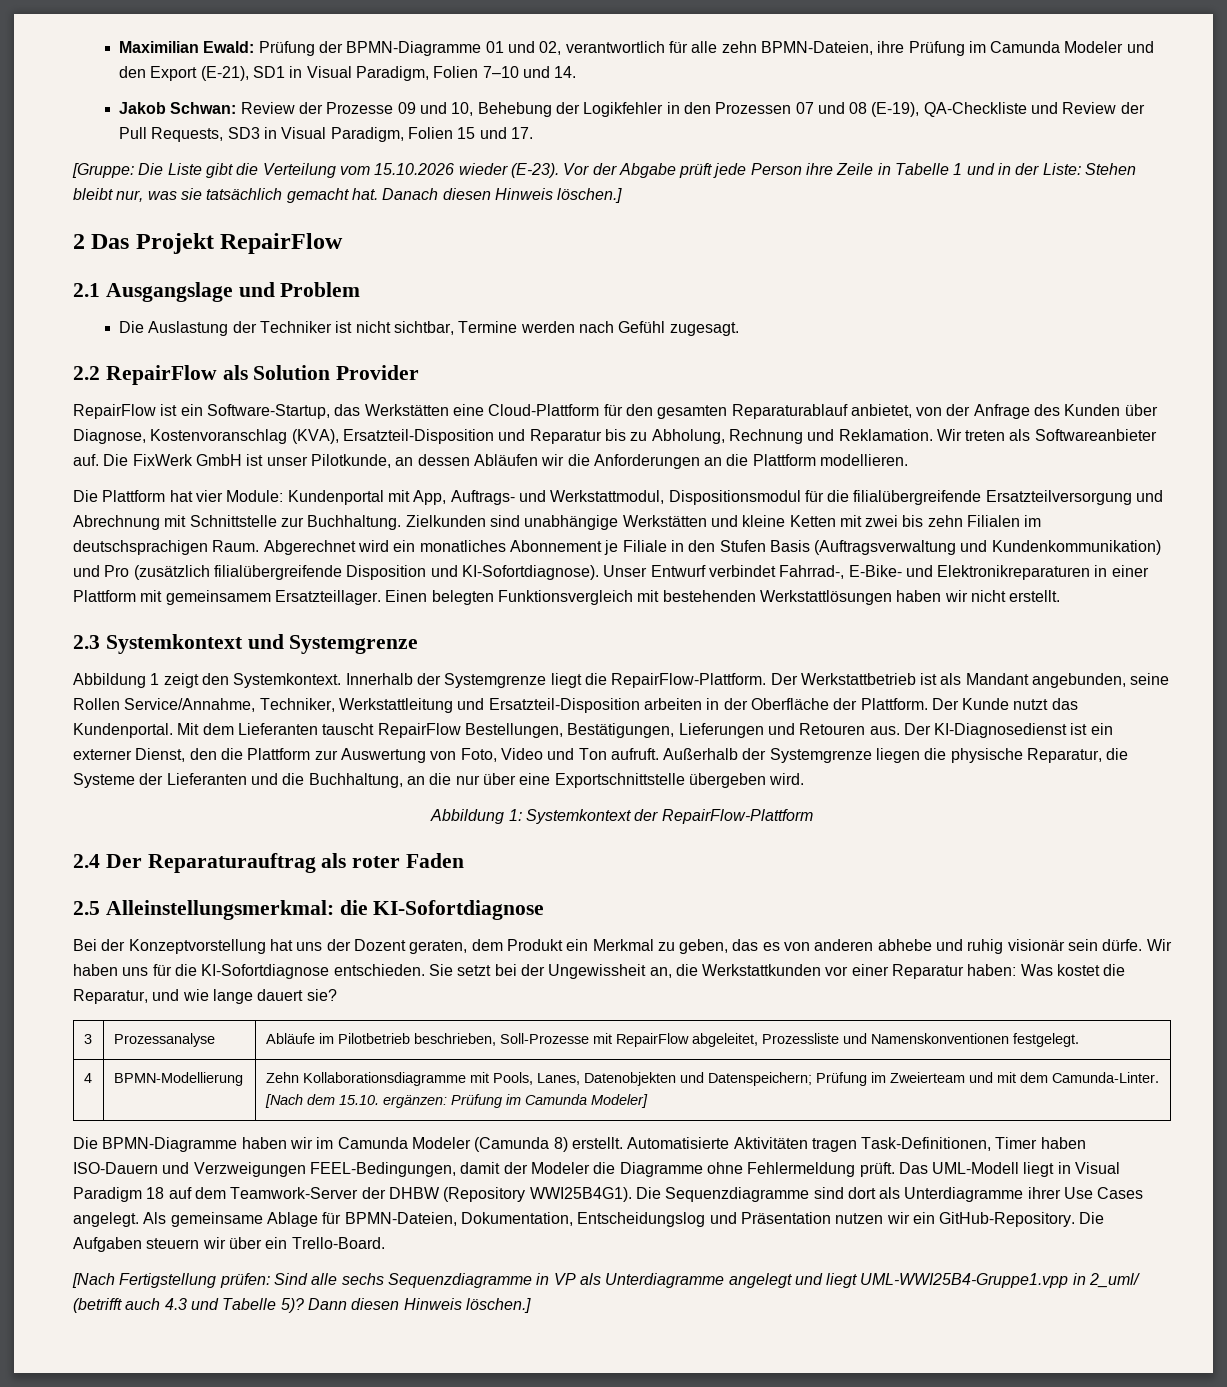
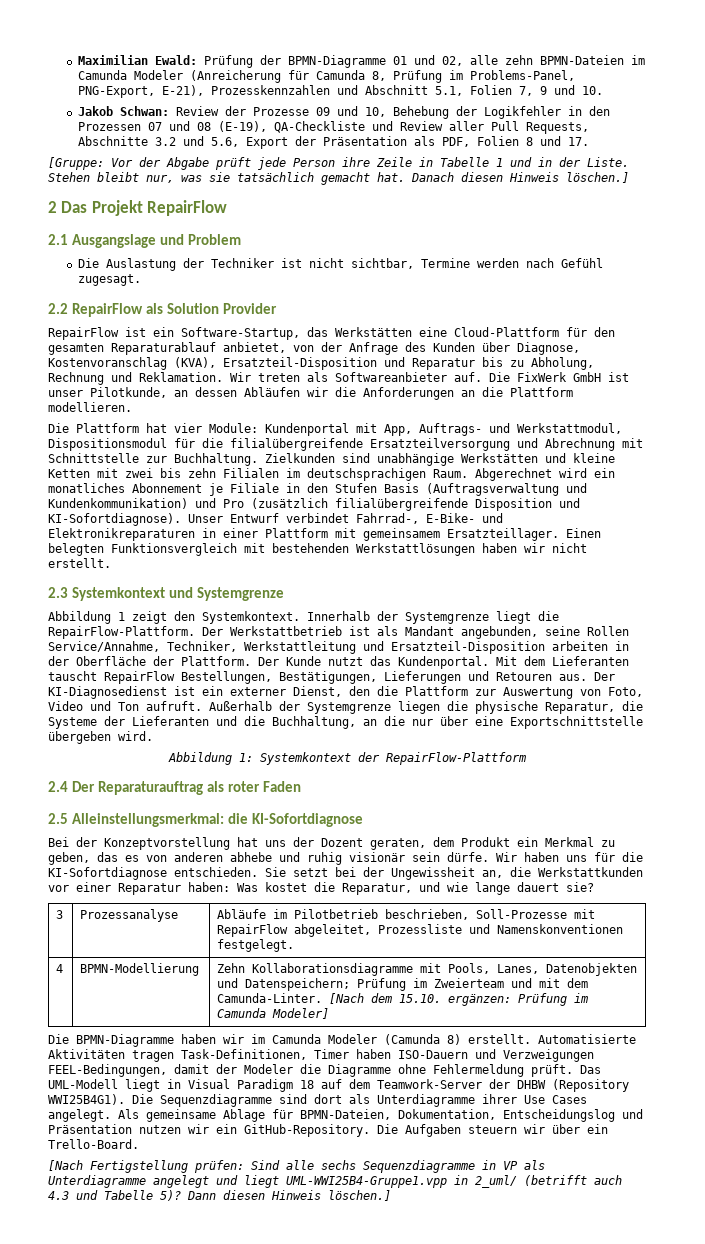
- Maximilian Ewald: Prüfung der BPMN-Diagramme 01 und 02, verantwortlich für alle zehn BPMN-Dateien, ihre Prüfung im Camunda Modeler und den Export (E-21), SD1 in Visual Paradigm, Folien 7–10 und 14.
+ Maximilian Ewald: Prüfung der BPMN-Diagramme 01 und 02, alle zehn BPMN-Dateien im Camunda Modeler (Anreicherung für Camunda 8, Prüfung im Problems-Panel, PNG-Export, E-21), Prozesskennzahlen und Abschnitt 5.1, Folien 7, 9 und 10.
- Jakob Schwan: Review der Prozesse 09 und 10, Behebung der Logikfehler in den Prozessen 07 und 08 (E-19), QA-Checkliste und Review der Pull Requests, SD3 in Visual Paradigm, Folien 15 und 17.
- [Gruppe: Die Liste gibt die Verteilung vom 15.10.2026 wieder (E-23). Vor der Abgabe prüft jede Person ihre Zeile in Tabelle 1 und in der Liste: Stehen bleibt nur, was sie tatsächlich gemacht hat.
+ Jakob Schwan: Review der Prozesse 09 und 10, Behebung der Logikfehler in den Prozessen 07 und 08 (E-19), QA-Checkliste und Review aller Pull Requests, Abschnitte 3.2 und 5.6, Export der Präsentation als PDF, Folien 8 und 17.
+ [Gruppe: Vor der Abgabe prüft jede Person ihre Zeile in Tabelle 1 und in der Liste. Stehen bleibt nur, was sie tatsächlich gemacht hat.

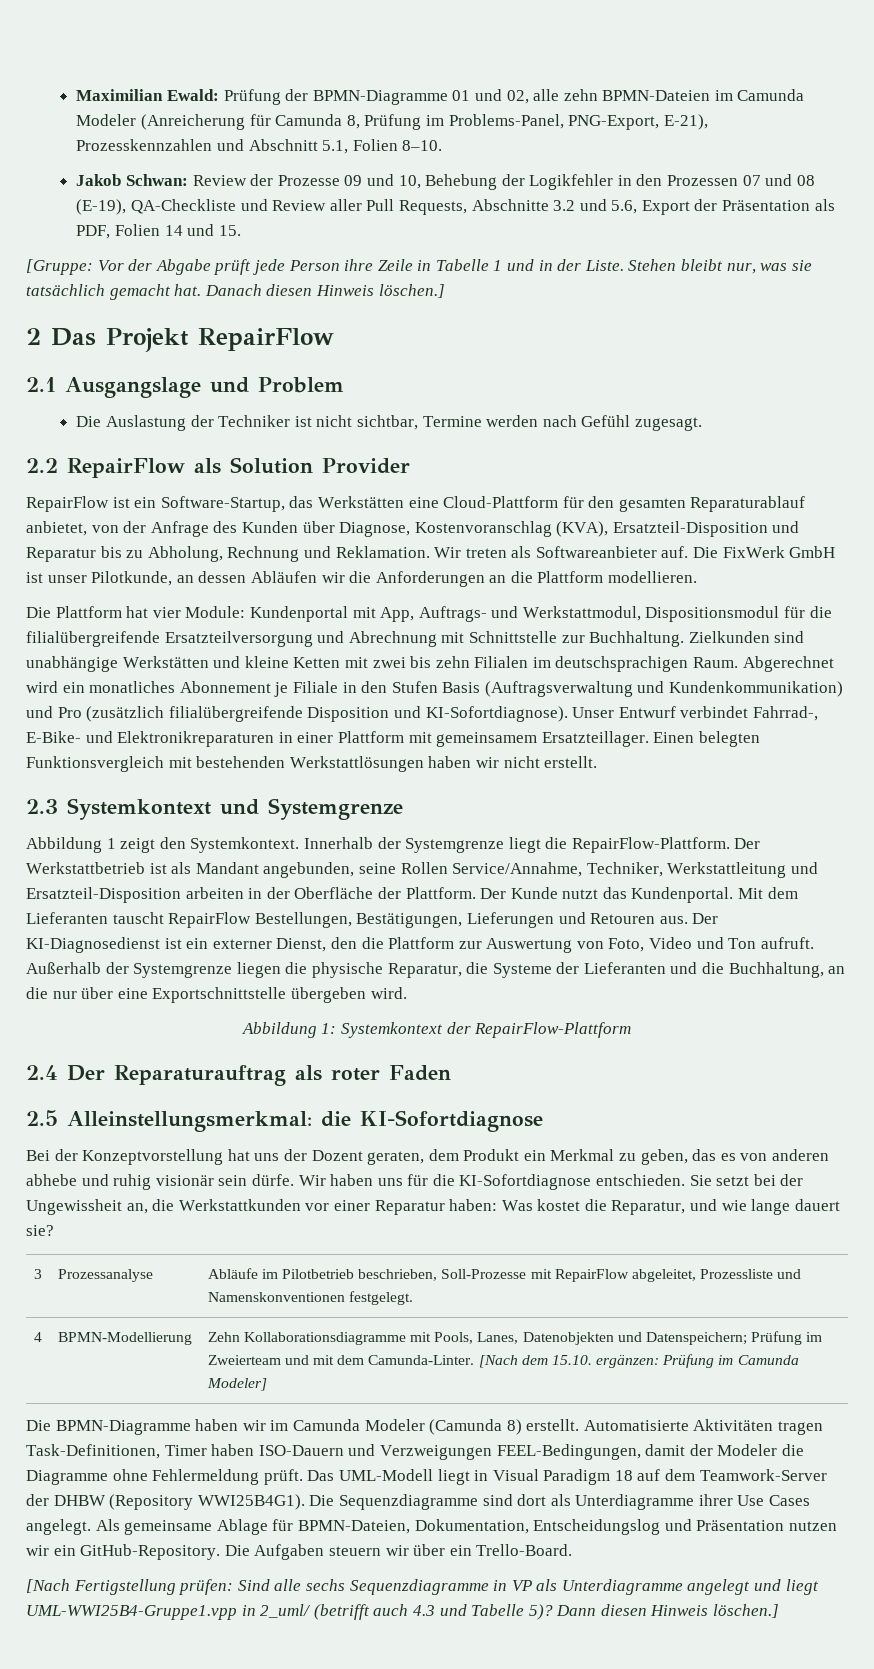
- Maximilian Ewald: Prüfung der BPMN-Diagramme 01 und 02, alle zehn BPMN-Dateien im Camunda Modeler (Anreicherung für Camunda 8, Prüfung im Problems-Panel, PNG-Export, E-21), Prozesskennzahlen und Abschnitt 5.1, Folien 7, 9 und 10.
+ Maximilian Ewald: Prüfung der BPMN-Diagramme 01 und 02, alle zehn BPMN-Dateien im Camunda Modeler (Anreicherung für Camunda 8, Prüfung im Problems-Panel, PNG-Export, E-21), Prozesskennzahlen und Abschnitt 5.1, Folien 8–10.
- Jakob Schwan: Review der Prozesse 09 und 10, Behebung der Logikfehler in den Prozessen 07 und 08 (E-19), QA-Checkliste und Review aller Pull Requests, Abschnitte 3.2 und 5.6, Export der Präsentation als PDF, Folien 8 und 17.
+ Jakob Schwan: Review der Prozesse 09 und 10, Behebung der Logikfehler in den Prozessen 07 und 08 (E-19), QA-Checkliste und Review aller Pull Requests, Abschnitte 3.2 und 5.6, Export der Präsentation als PDF, Folien 14 und 15.

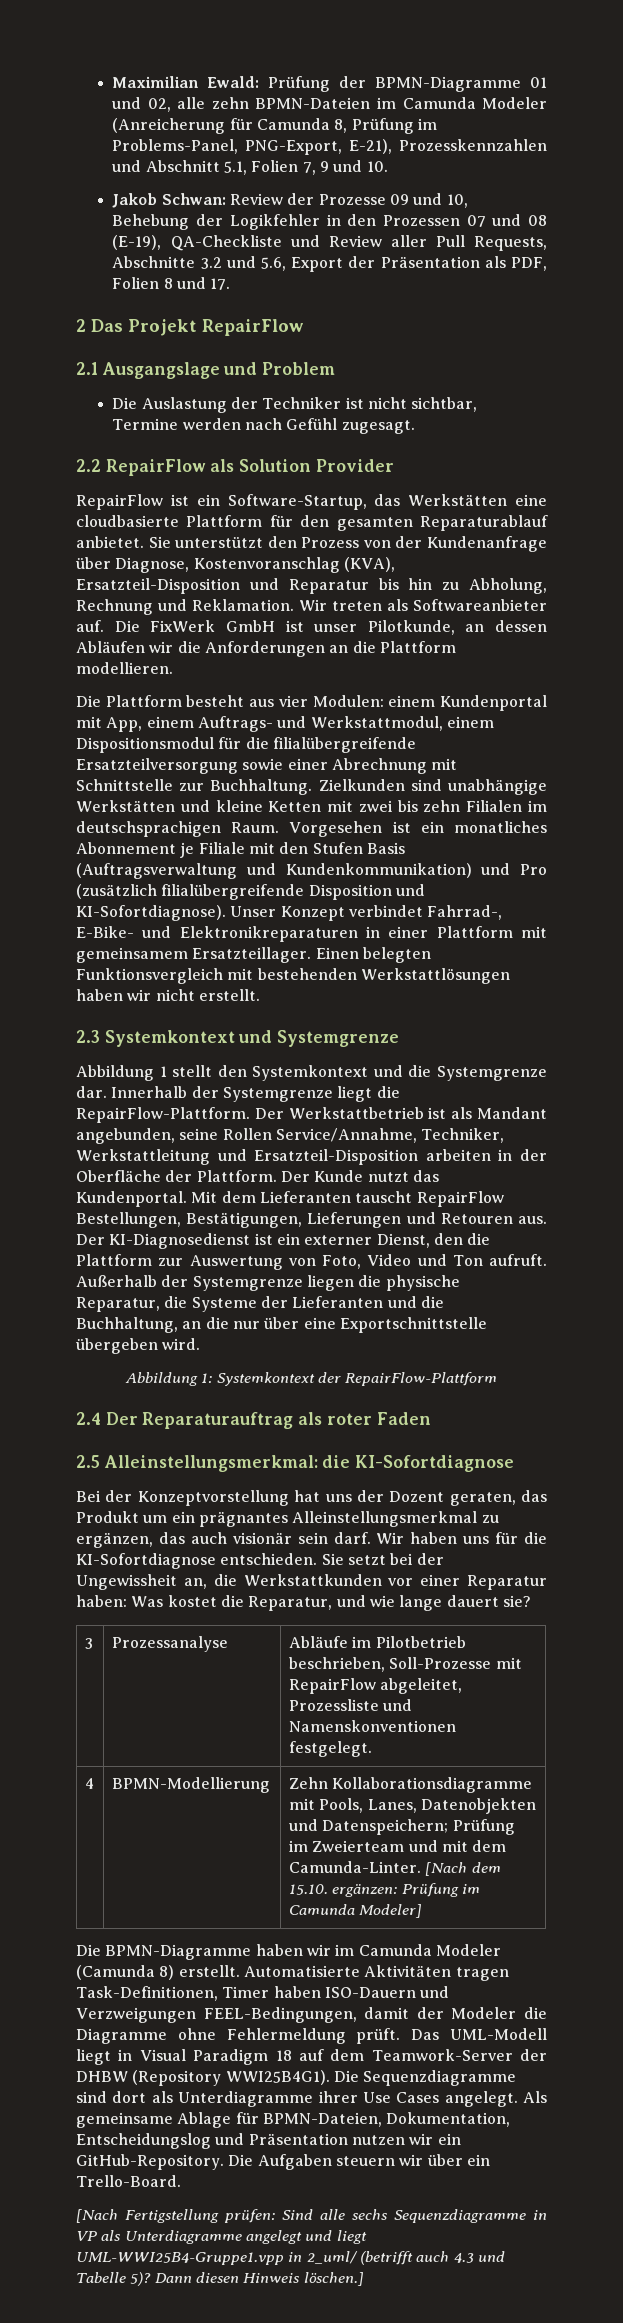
- Maximilian Ewald: Prüfung der BPMN-Diagramme 01 und 02, alle zehn BPMN-Dateien im Camunda Modeler (Anreicherung für Camunda 8, Prüfung im Problems-Panel, PNG-Export, E-21), Prozesskennzahlen und Abschnitt 5.1, Folien 8–10.
+ Maximilian Ewald: Prüfung der BPMN-Diagramme 01 und 02, alle zehn BPMN-Dateien im Camunda Modeler (Anreicherung für Camunda 8, Prüfung im Problems-Panel, PNG-Export, E-21), Prozesskennzahlen und Abschnitt 5.1, Folien 7, 9 und 10.
- Jakob Schwan: Review der Prozesse 09 und 10, Behebung der Logikfehler in den Prozessen 07 und 08 (E-19), QA-Checkliste und Review aller Pull Requests, Abschnitte 3.2 und 5.6, Export der Präsentation als PDF, Folien 14 und 15.
- [Gruppe: Vor der Abgabe prüft jede Person ihre Zeile in Tabelle 1 und in der Liste. Stehen bleibt nur, was sie tatsächlich gemacht hat. Danach diesen Hinweis löschen.]
+ Jakob Schwan: Review der Prozesse 09 und 10, Behebung der Logikfehler in den Prozessen 07 und 08 (E-19), QA-Checkliste und Review aller Pull Requests, Abschnitte 3.2 und 5.6, Export der Präsentation als PDF, Folien 8 und 17.
- RepairFlow ist ein Software-Startup, das Werkstätten eine Cloud-Plattform für den gesamten Reparaturablauf anbietet, von der Anfrage des Kunden über Diagnose, Kostenvoranschlag (KVA), Ersatzteil-Disposition und Reparatur bis zu Abholung, Rechnung und Reklamation.
+ RepairFlow ist ein Software-Startup, das Werkstätten eine cloudbasierte Plattform für den gesamten Reparaturablauf anbietet. Sie unterstützt den Prozess von der Kundenanfrage über Diagnose, Kostenvoranschlag (KVA), Ersatzteil-Disposition und Reparatur bis hin zu Abholung, Rechnung und Reklamation.
- Die Plattform hat vier Module: Kundenportal mit App, Auftrags- und Werkstattmodul, Dispositionsmodul für die filialübergreifende Ersatzteilversorgung und Abrechnung mit Schnittstelle zur Buchhaltung.
+ Die Plattform besteht aus vier Modulen: einem Kundenportal mit App, einem Auftrags- und Werkstattmodul, einem Dispositionsmodul für die filialübergreifende Ersatzteilversorgung sowie einer Abrechnung mit Schnittstelle zur Buchhaltung.
- Abgerechnet wird ein monatliches Abonnement je Filiale in den Stufen Basis (Auftragsverwaltung und Kundenkommunikation) und Pro (zusätzlich filialübergreifende Disposition und KI-Sofortdiagnose).
+ Vorgesehen ist ein monatliches Abonnement je Filiale mit den Stufen Basis (Auftragsverwaltung und Kundenkommunikation) und Pro (zusätzlich filialübergreifende Disposition und KI-Sofortdiagnose).
- Unser Entwurf verbindet Fahrrad-, E-Bike- und Elektronikreparaturen in einer Plattform mit gemeinsamem Ersatzteillager.
+ Unser Konzept verbindet Fahrrad-, E-Bike- und Elektronikreparaturen in einer Plattform mit gemeinsamem Ersatzteillager.
- Abbildung 1 zeigt den Systemkontext.
+ Abbildung 1 stellt den Systemkontext und die Systemgrenze dar.
- Bei der Konzeptvorstellung hat uns der Dozent geraten, dem Produkt ein Merkmal zu geben, das es von anderen abhebe und ruhig visionär sein dürfe.
+ Bei der Konzeptvorstellung hat uns der Dozent geraten, das Produkt um ein prägnantes Alleinstellungsmerkmal zu ergänzen, das auch visionär sein darf.

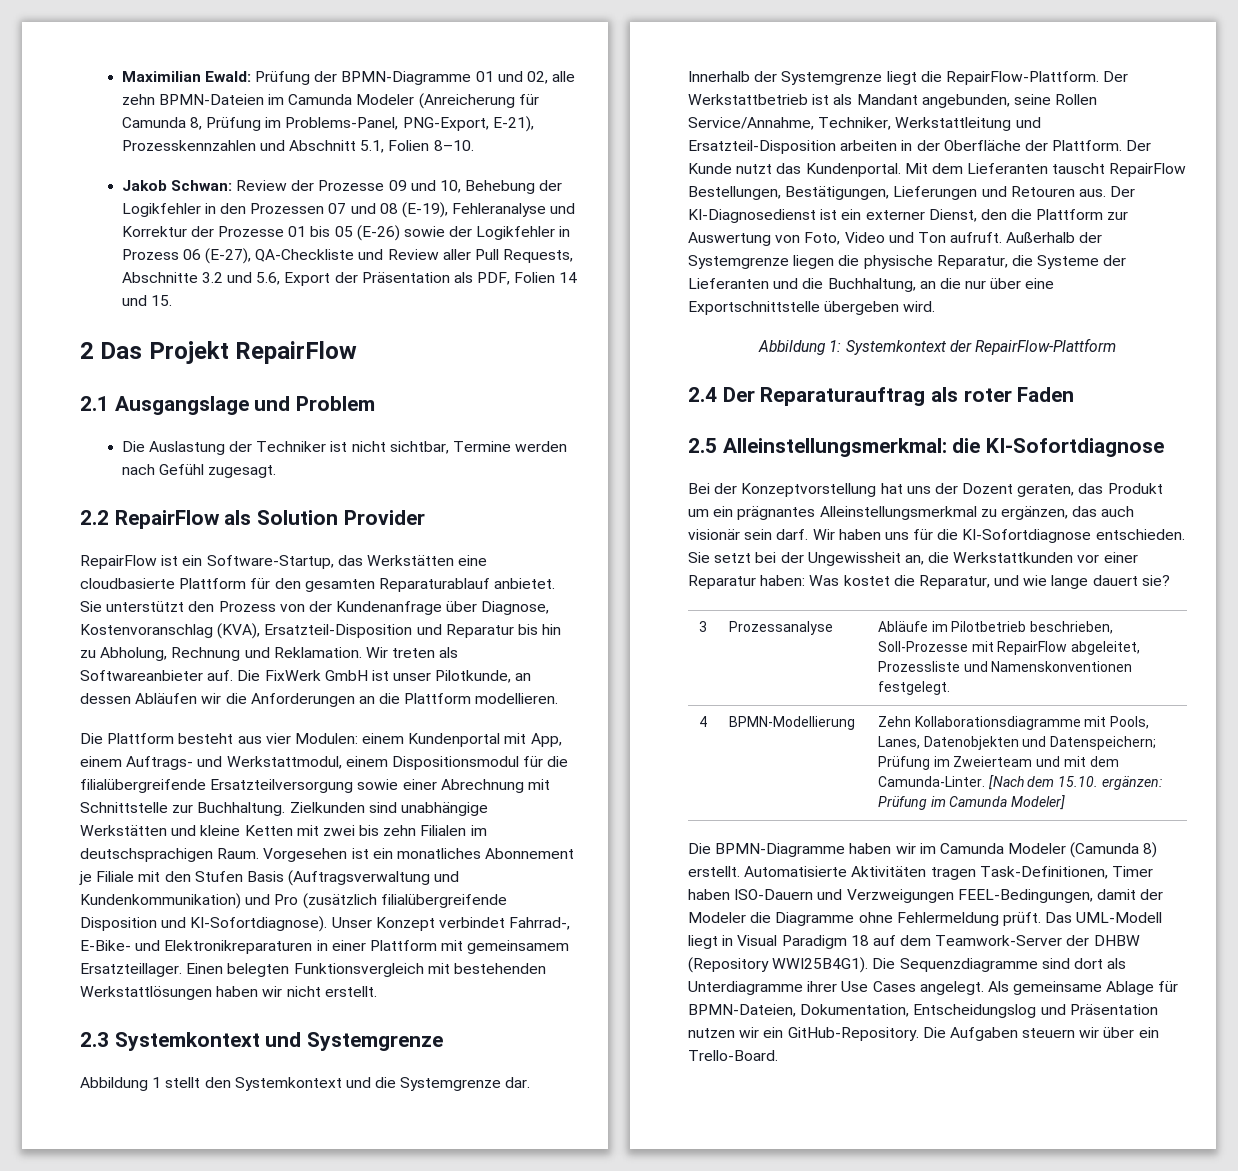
- Maximilian Ewald: Prüfung der BPMN-Diagramme 01 und 02, alle zehn BPMN-Dateien im Camunda Modeler (Anreicherung für Camunda 8, Prüfung im Problems-Panel, PNG-Export, E-21), Prozesskennzahlen und Abschnitt 5.1, Folien 7, 9 und 10.
+ Maximilian Ewald: Prüfung der BPMN-Diagramme 01 und 02, alle zehn BPMN-Dateien im Camunda Modeler (Anreicherung für Camunda 8, Prüfung im Problems-Panel, PNG-Export, E-21), Prozesskennzahlen und Abschnitt 5.1, Folien 8–10.
- Jakob Schwan: Review der Prozesse 09 und 10, Behebung der Logikfehler in den Prozessen 07 und 08 (E-19), QA-Checkliste und Review aller Pull Requests, Abschnitte 3.2 und 5.6, Export der Präsentation als PDF, Folien 8 und 17.
+ Jakob Schwan: Review der Prozesse 09 und 10, Behebung der Logikfehler in den Prozessen 07 und 08 (E-19), Fehleranalyse und Korrektur der Prozesse 01 bis 05 (E-26) sowie der Logikfehler in Prozess 06 (E-27), QA-Checkliste und Review aller Pull Requests, Abschnitte 3.2 und 5.6, Export der Präsentation als PDF, Folien 14 und 15.
- [Nach Fertigstellung prüfen: Sind alle sechs Sequenzdiagramme in VP als Unterdiagramme angelegt und liegt UML-WWI25B4-Gruppe1.vpp in 2_uml/ (betrifft auch 4.3 und Tabelle 5)? Dann diesen Hinweis löschen.]

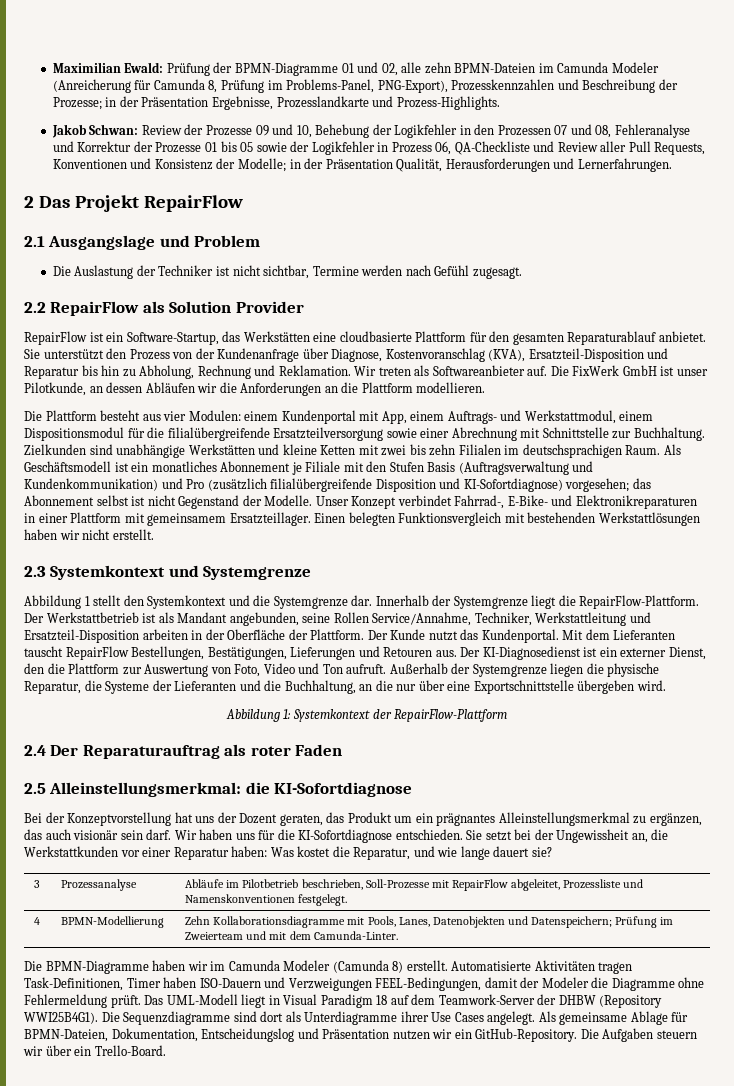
- Maximilian Ewald: Prüfung der BPMN-Diagramme 01 und 02, alle zehn BPMN-Dateien im Camunda Modeler (Anreicherung für Camunda 8, Prüfung im Problems-Panel, PNG-Export, E-21), Prozesskennzahlen und Abschnitt 5.1, Folien 8–10.
+ Maximilian Ewald: Prüfung der BPMN-Diagramme 01 und 02, alle zehn BPMN-Dateien im Camunda Modeler (Anreicherung für Camunda 8, Prüfung im Problems-Panel, PNG-Export), Prozesskennzahlen und Beschreibung der Prozesse; in der Präsentation Ergebnisse, Prozesslandkarte und Prozess-Highlights.
- Jakob Schwan: Review der Prozesse 09 und 10, Behebung der Logikfehler in den Prozessen 07 und 08 (E-19), Fehleranalyse und Korrektur der Prozesse 01 bis 05 (E-26) sowie der Logikfehler in Prozess 06 (E-27), QA-Checkliste und Review aller Pull Requests, Abschnitte 3.2 und 5.6, Export der Präsentation als PDF, Folien 14 und 15.
+ Jakob Schwan: Review der Prozesse 09 und 10, Behebung der Logikfehler in den Prozessen 07 und 08, Fehleranalyse und Korrektur der Prozesse 01 bis 05 sowie der Logikfehler in Prozess 06, QA-Checkliste und Review aller Pull Requests, Konventionen und Konsistenz der Modelle; in der Präsentation Qualität, Herausforderungen und Lernerfahrungen.
- Vorgesehen ist ein monatliches Abonnement je Filiale mit den Stufen Basis (Auftragsverwaltung und Kundenkommunikation) und Pro (zusätzlich filialübergreifende Disposition und KI-Sofortdiagnose).
+ Als Geschäftsmodell ist ein monatliches Abonnement je Filiale mit den Stufen Basis (Auftragsverwaltung und Kundenkommunikation) und Pro (zusätzlich filialübergreifende Disposition und KI-Sofortdiagnose) vorgesehen; das Abonnement selbst ist nicht Gegenstand der Modelle.
- 4 | BPMN-Modellierung | Zehn Kollaborationsdiagramme mit Pools, Lanes, Datenobjekten und Datenspeichern; Prüfung im Zweierteam und mit dem Camunda-Linter. [Nach dem 15.10. ergänzen: Prüfung im Camunda Modeler]
+ 4 | BPMN-Modellierung | Zehn Kollaborationsdiagramme mit Pools, Lanes, Datenobjekten und Datenspeichern; Prüfung im Zweierteam und mit dem Camunda-Linter.

